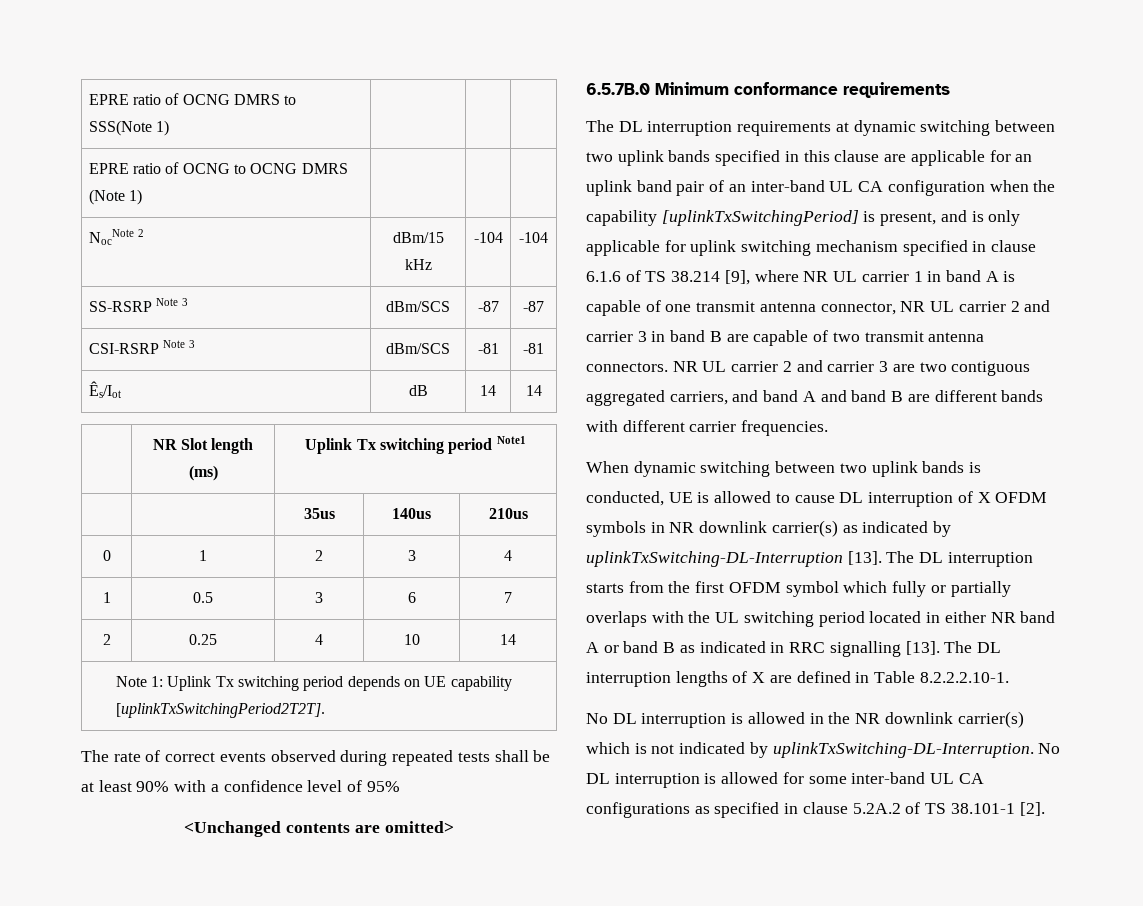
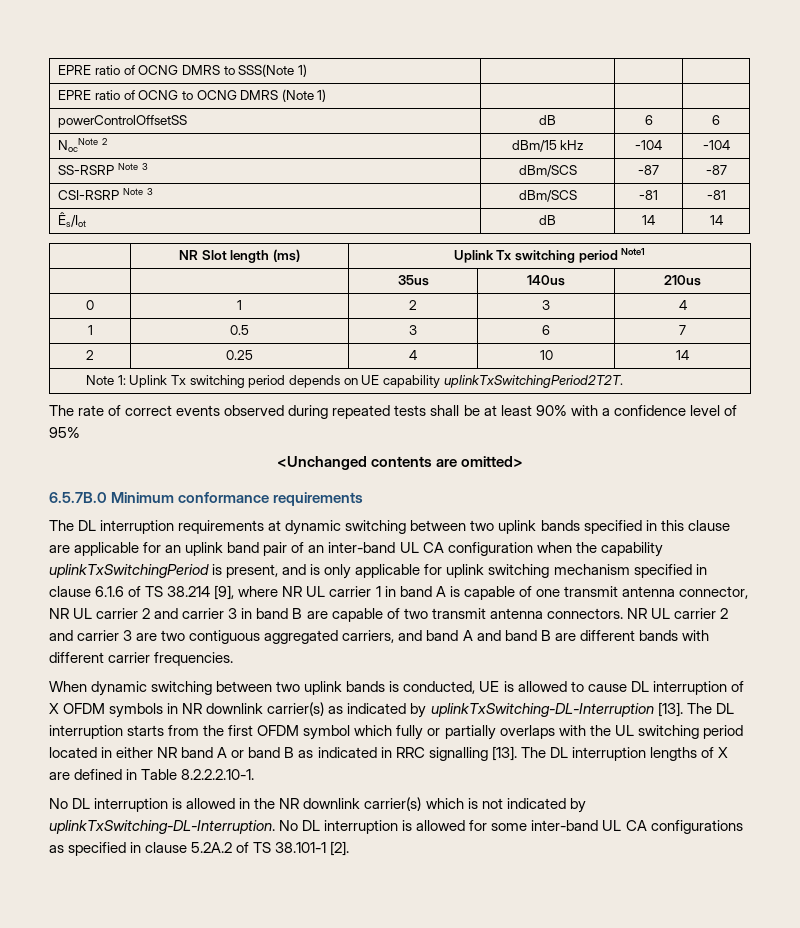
+ powerControlOffsetSS | dB | 6 | 6
- Note 1: Uplink Tx switching period depends on UE capability [uplinkTxSwitchingPeriod2T2T].
+ Note 1: Uplink Tx switching period depends on UE capability uplinkTxSwitchingPeriod2T2T.
- The DL interruption requirements at dynamic switching between two uplink bands specified in this clause are applicable for an uplink band pair of an inter-band UL CA configuration when the capability [uplinkTxSwitchingPeriod] is present, and is only applicable for uplink switching mechanism specified in clause 6.1.6 of TS 38.214 [9], where NR UL carrier 1 in band A is capable of one transmit antenna connector, NR UL carrier 2 and carrier 3 in band B are capable of two transmit antenna connectors.
+ The DL interruption requirements at dynamic switching between two uplink bands specified in this clause are applicable for an uplink band pair of an inter-band UL CA configuration when the capability uplinkTxSwitchingPeriod is present, and is only applicable for uplink switching mechanism specified in clause 6.1.6 of TS 38.214 [9], where NR UL carrier 1 in band A is capable of one transmit antenna connector, NR UL carrier 2 and carrier 3 in band B are capable of two transmit antenna connectors.

